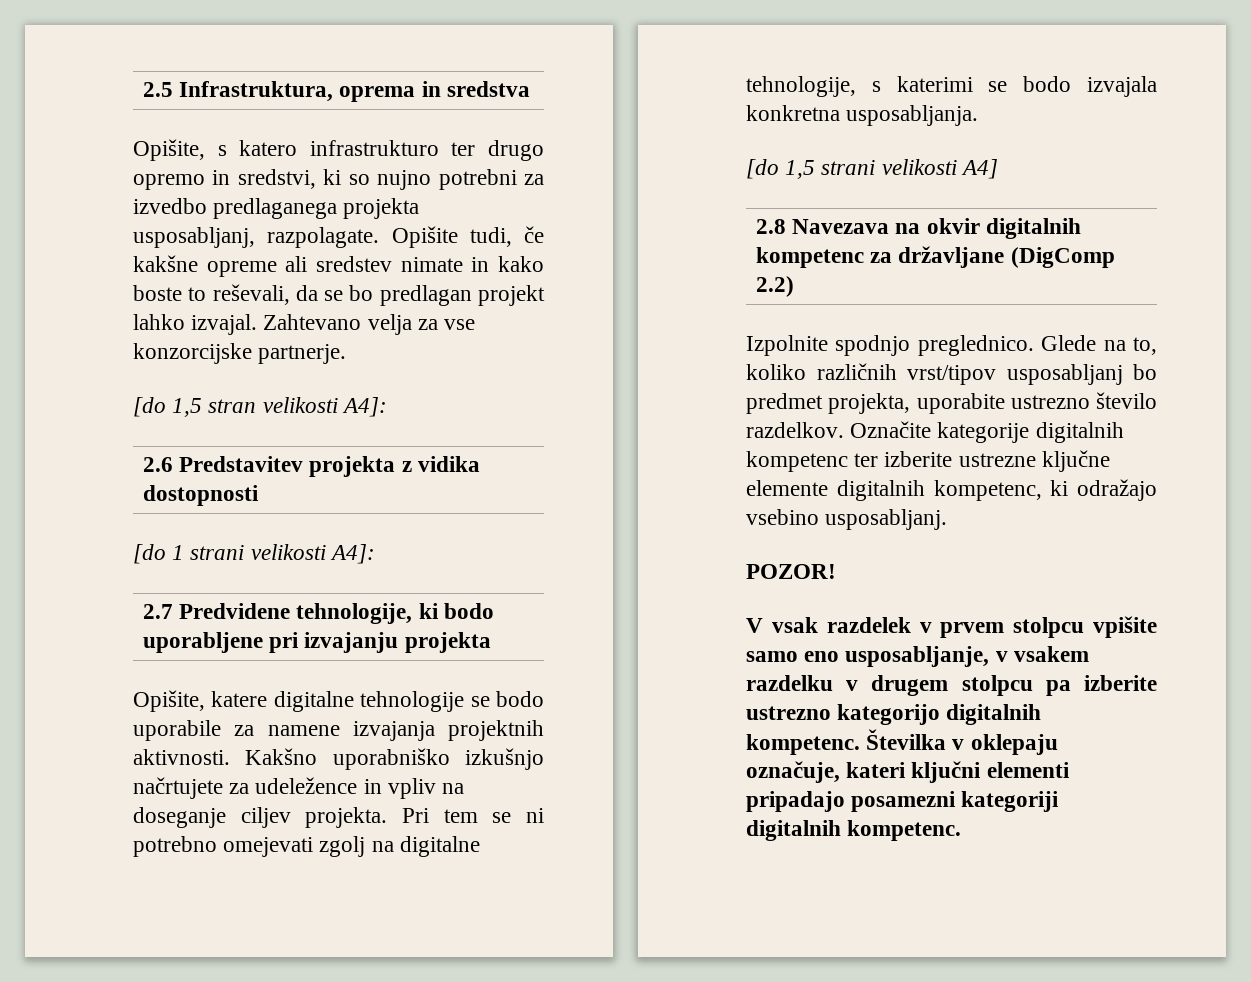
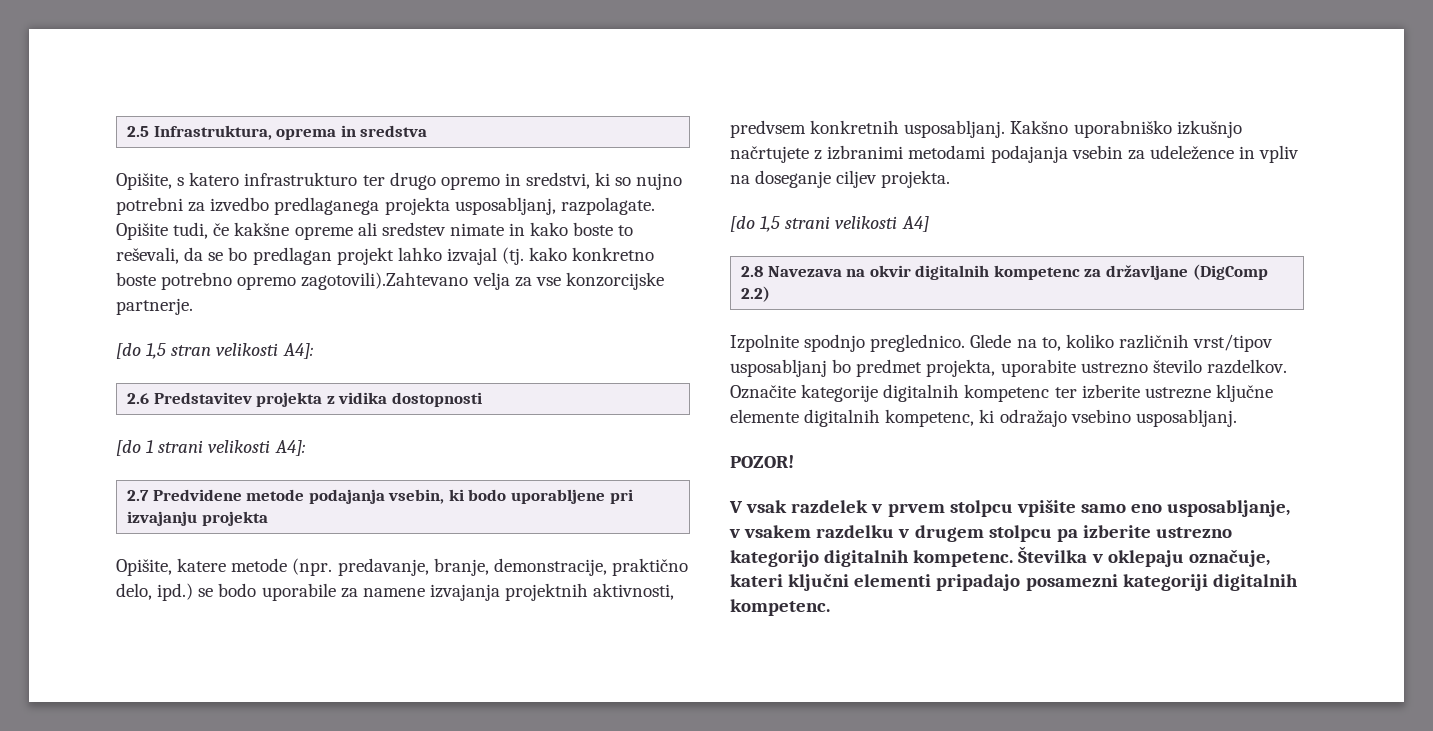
- Opišite tudi, če kakšne opreme ali sredstev nimate in kako boste to reševali, da se bo predlagan projekt lahko izvajal. Zahtevano velja za vse konzorcijske partnerje.
+ Opišite tudi, če kakšne opreme ali sredstev nimate in kako boste to reševali, da se bo predlagan projekt lahko izvajal (tj. kako konkretno boste potrebno opremo zagotovili).Zahtevano velja za vse konzorcijske partnerje.
- 2.7 Predvidene tehnologije, ki bodo uporabljene pri izvajanju projekta
+ 2.7 Predvidene metode podajanja vsebin, ki bodo uporabljene pri izvajanju projekta
- Opišite, katere digitalne tehnologije se bodo uporabile za namene izvajanja projektnih aktivnosti. Kakšno uporabniško izkušnjo načrtujete za udeležence in vpliv na doseganje ciljev projekta. Pri tem se ni potrebno omejevati zgolj na digitalne tehnologije, s katerimi se bodo izvajala konkretna usposabljanja.
+ Opišite, katere metode (npr. predavanje, branje, demonstracije, praktično delo, ipd.) se bodo uporabile za namene izvajanja projektnih aktivnosti, predvsem konkretnih usposabljanj. Kakšno uporabniško izkušnjo načrtujete z izbranimi metodami podajanja vsebin za udeležence in vpliv na doseganje ciljev projekta.

